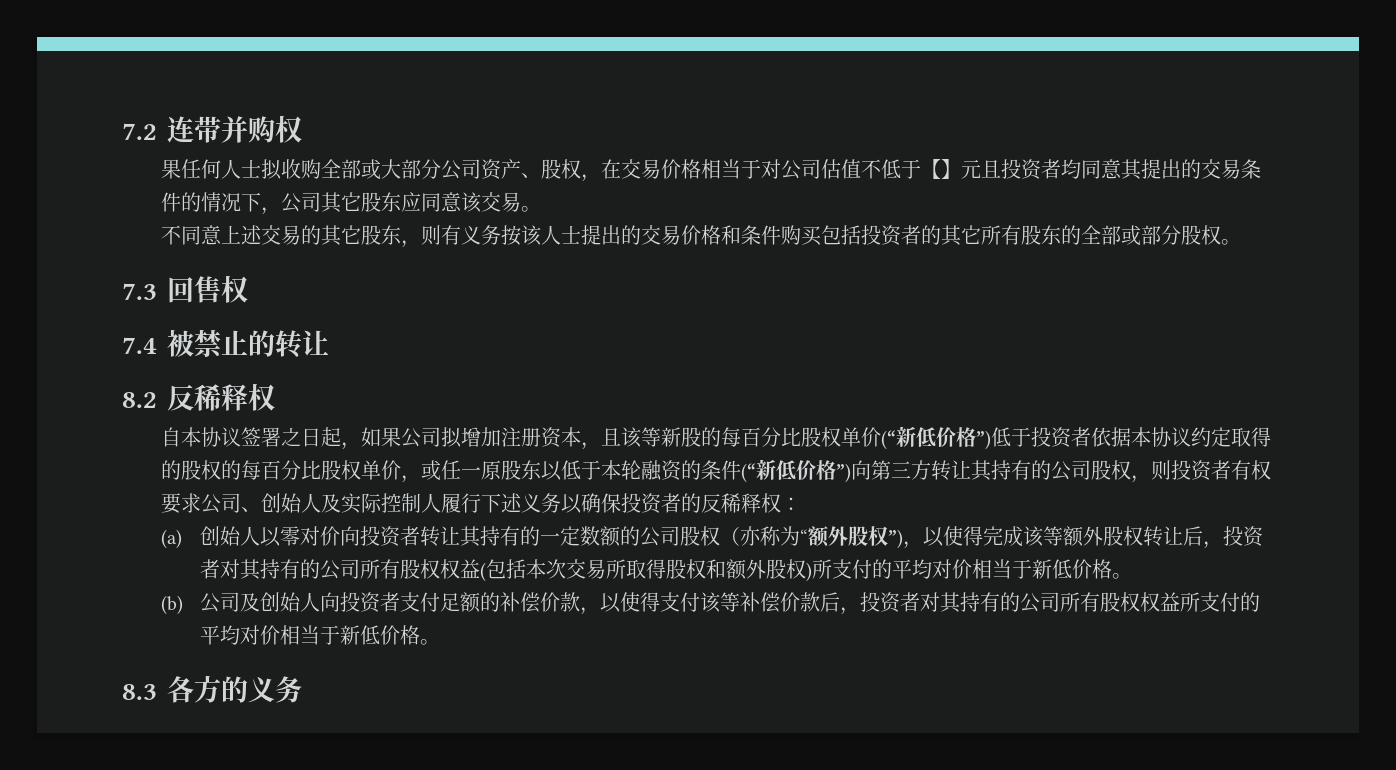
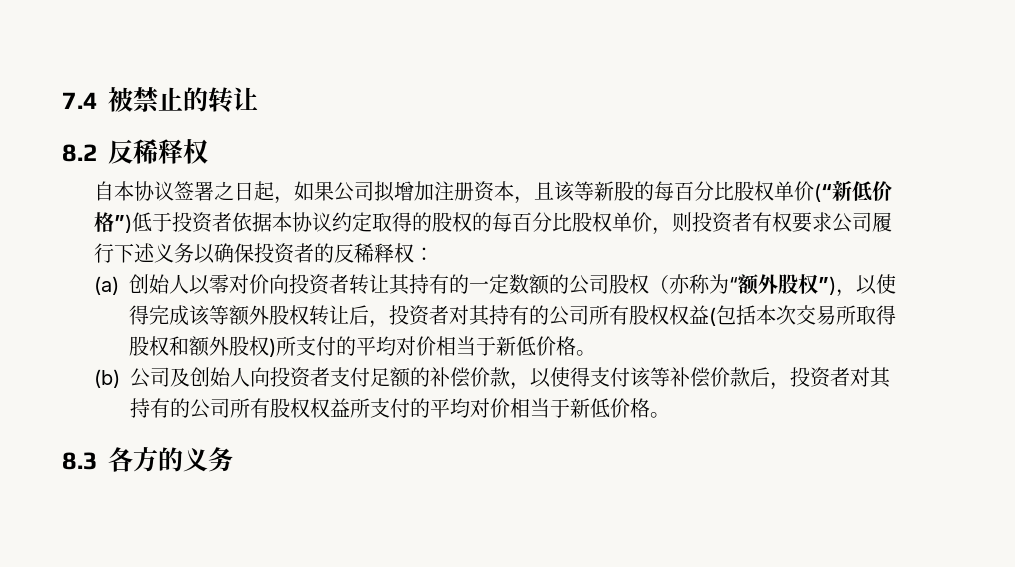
- 7.2连带并购权
- 果任何人士拟收购全部或大部分公司资产、股权，在交易价格相当于对公司估值不低于【】元且投资者均同意其提出的交易条件的情况下，公司其它股东应同意该交易。
- 不同意上述交易的其它股东，则有义务按该人士提出的交易价格和条件购买包括投资者的其它所有股东的全部或部分股权。
- 7.3回售权
- 自本协议签署之日起，如果公司拟增加注册资本，且该等新股的每百分比股权单价(“新低价格”)低于投资者依据本协议约定取得的股权的每百分比股权单价，或任一原股东以低于本轮融资的条件(“新低价格”)向第三方转让其持有的公司股权，则投资者有权要求公司、创始人及实际控制人履行下述义务以确保投资者的反稀释权：
+ 自本协议签署之日起，如果公司拟增加注册资本，且该等新股的每百分比股权单价(“新低价格”)低于投资者依据本协议约定取得的股权的每百分比股权单价，则投资者有权要求公司履行下述义务以确保投资者的反稀释权：

